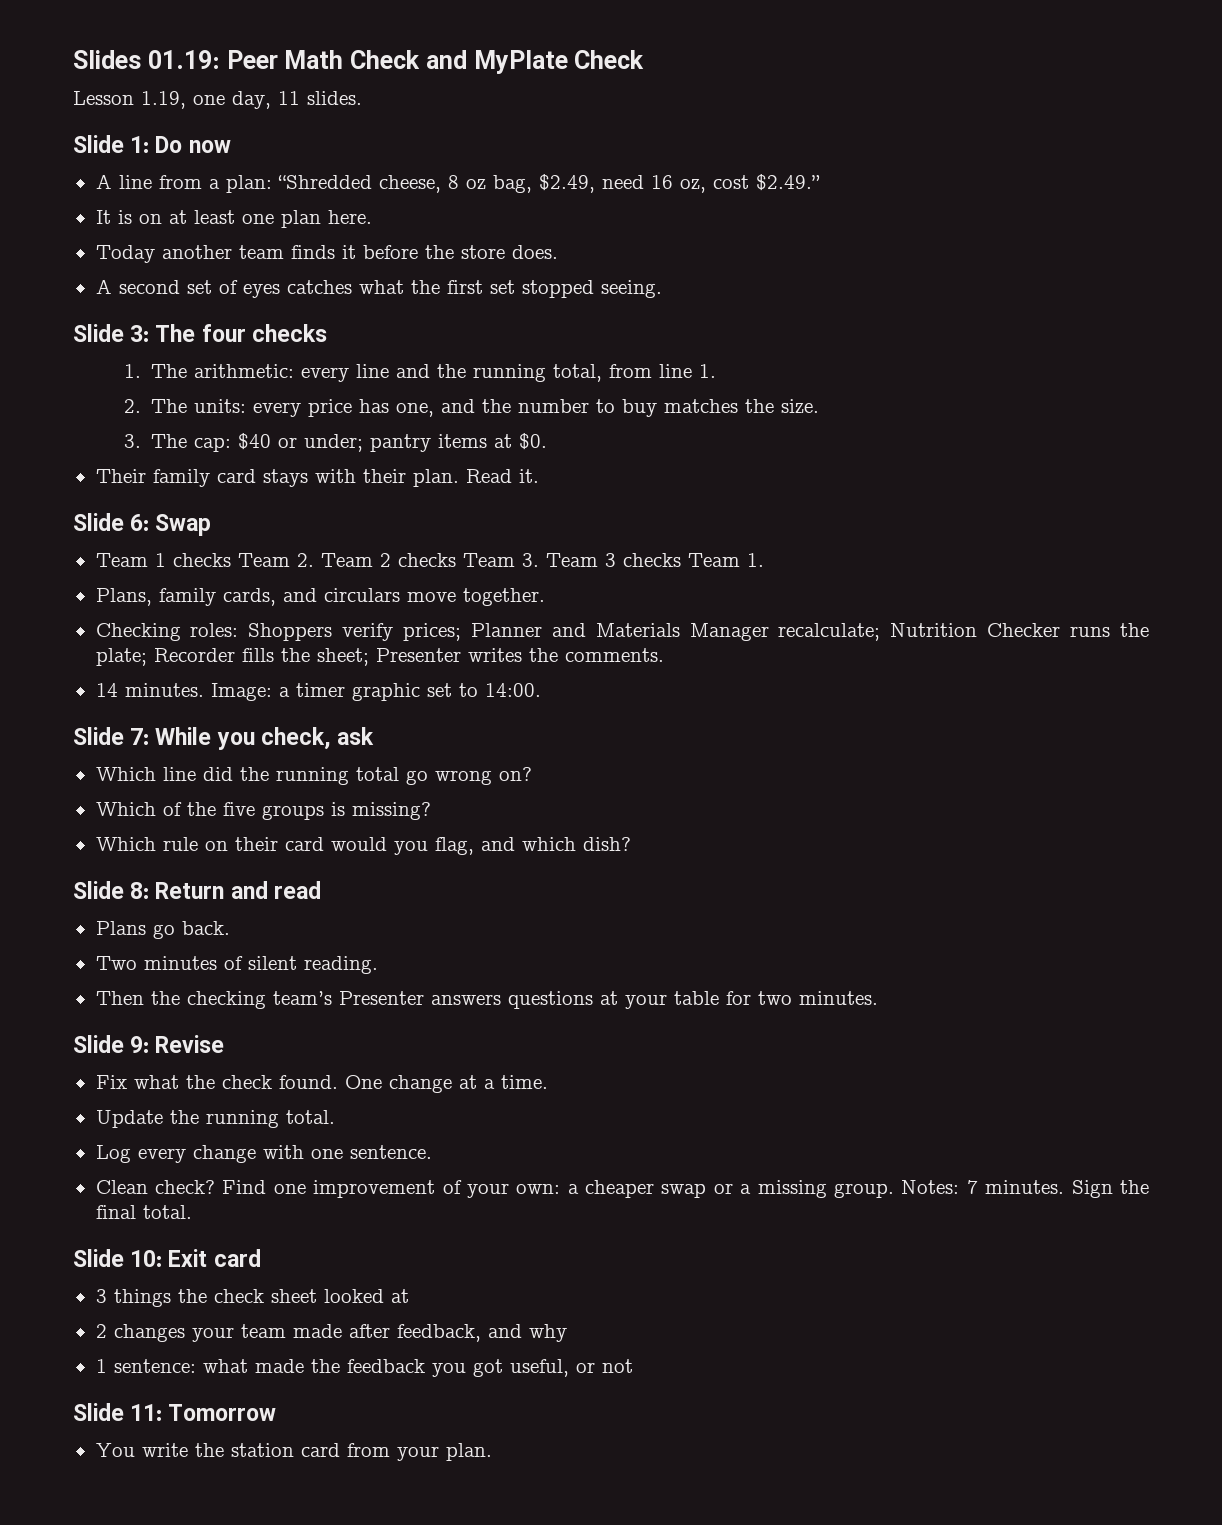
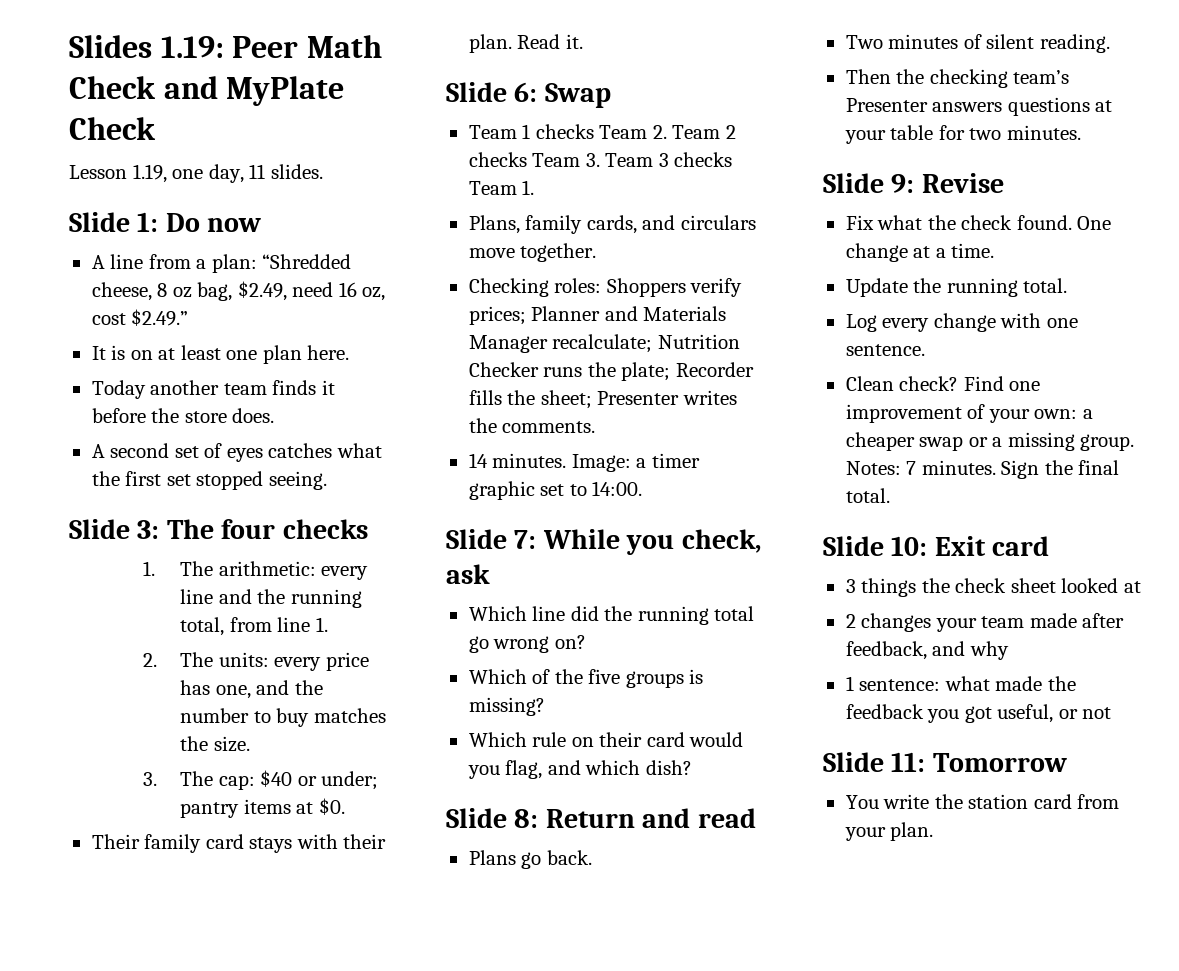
- Slides 01.19: Peer Math Check and MyPlate Check
+ Slides 1.19: Peer Math Check and MyPlate Check

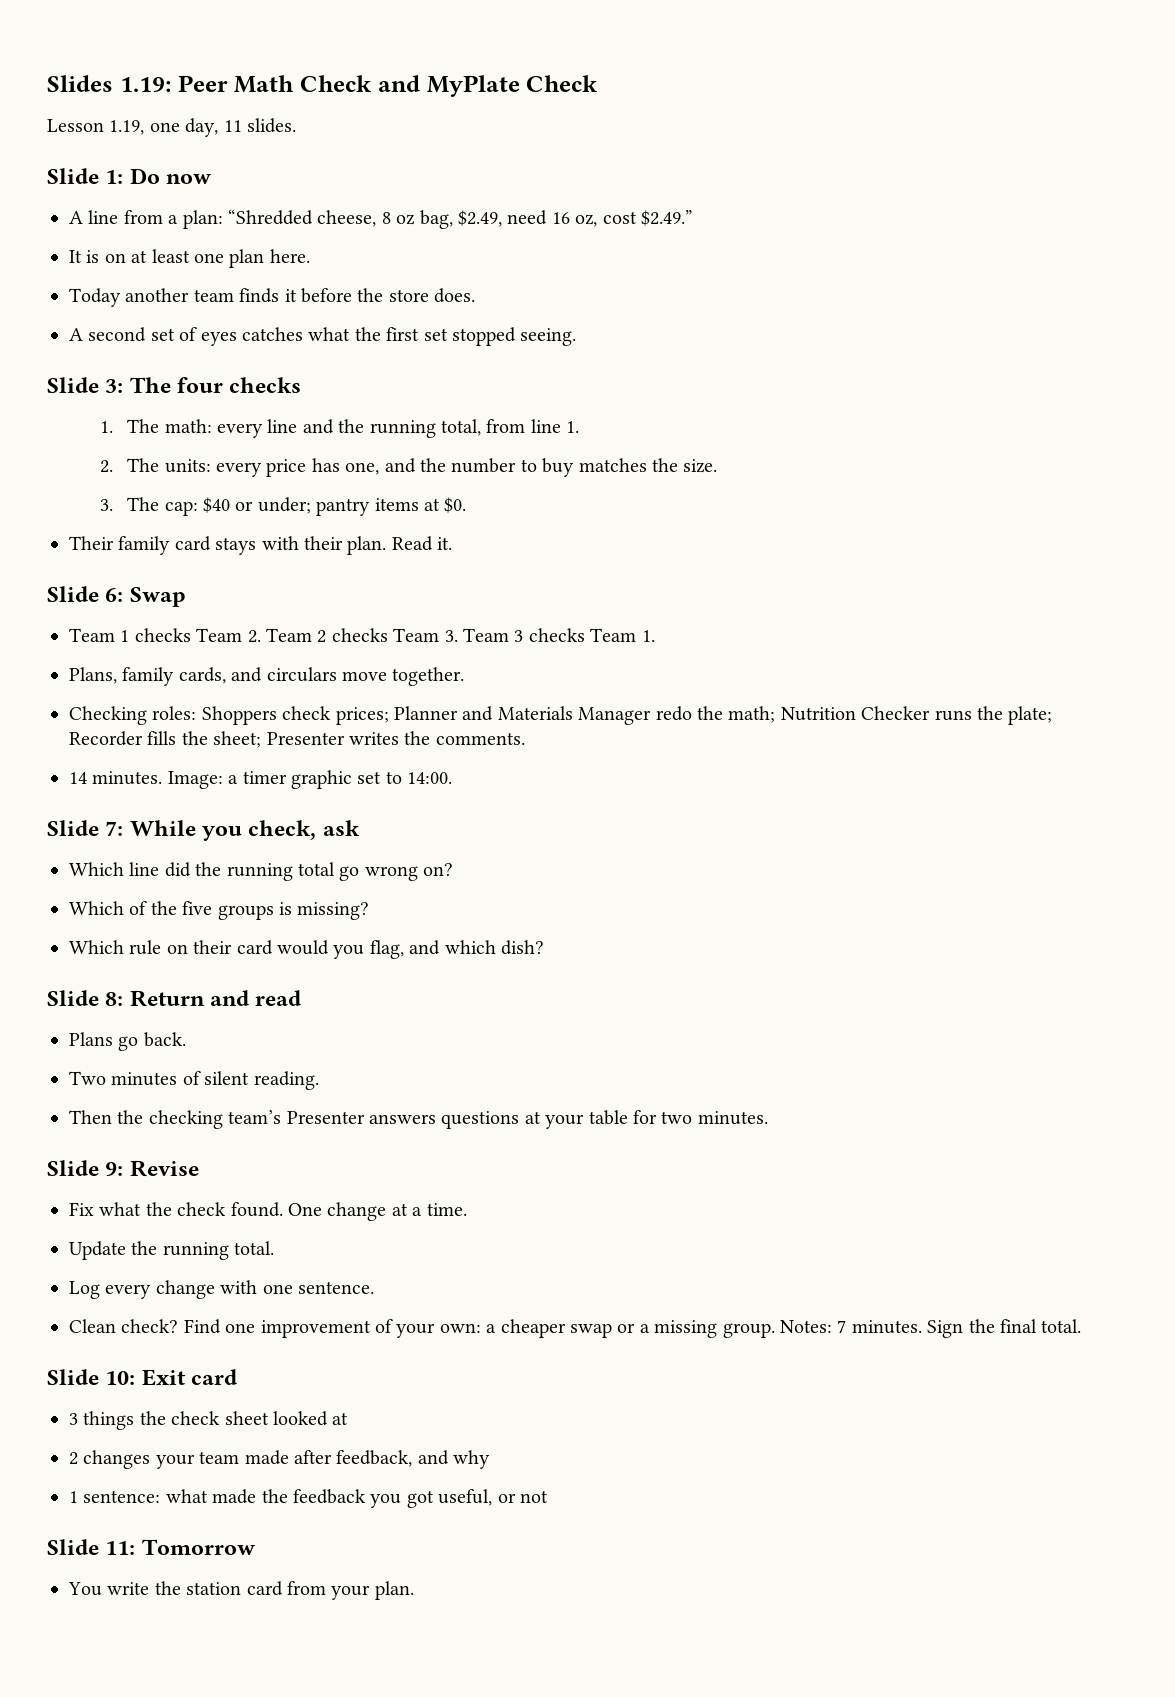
- 1. The arithmetic: every line and the running total, from line 1.
+ 1. The math: every line and the running total, from line 1.
- Checking roles: Shoppers verify prices; Planner and Materials Manager recalculate; Nutrition Checker runs the plate; Recorder fills the sheet; Presenter writes the comments.
+ Checking roles: Shoppers check prices; Planner and Materials Manager redo the math; Nutrition Checker runs the plate; Recorder fills the sheet; Presenter writes the comments.

